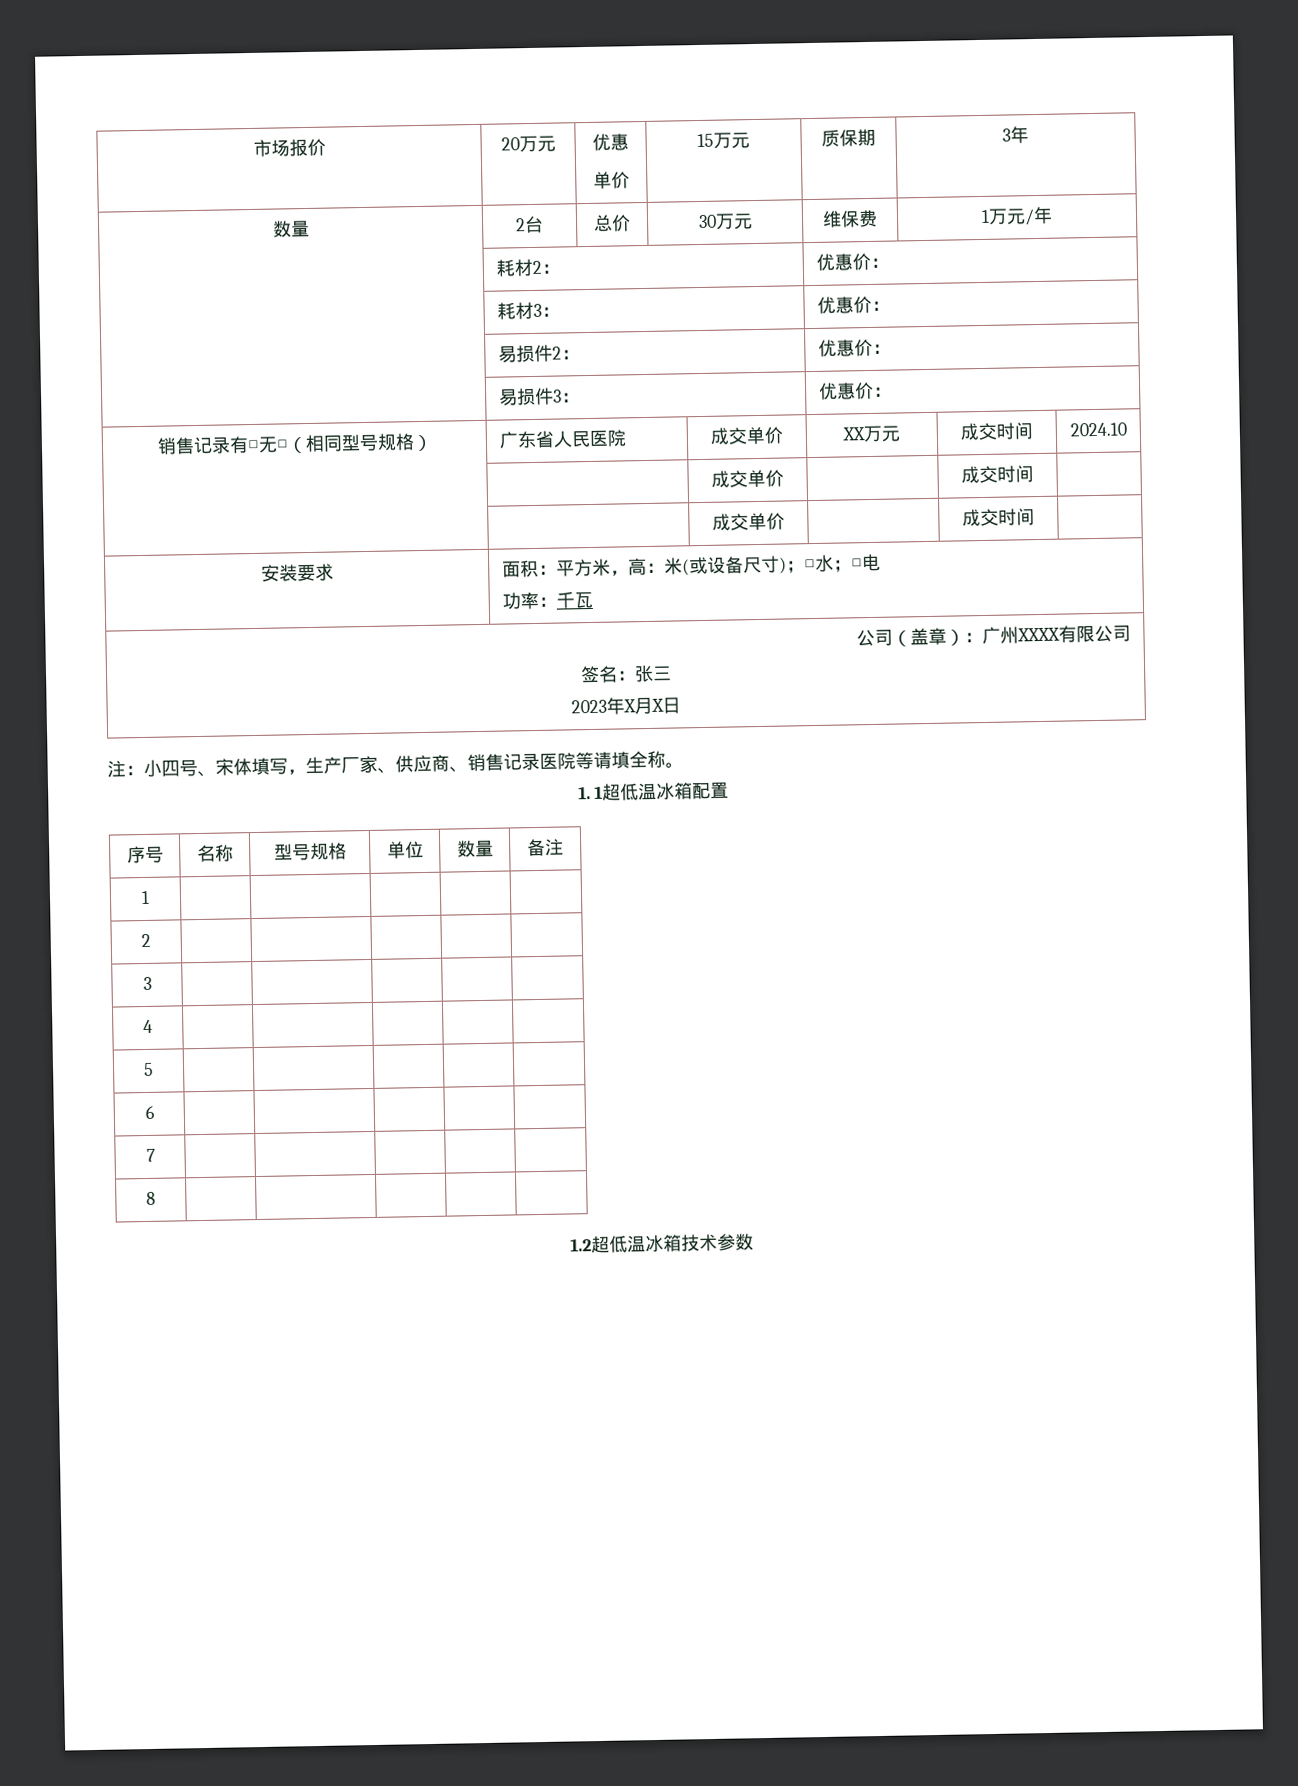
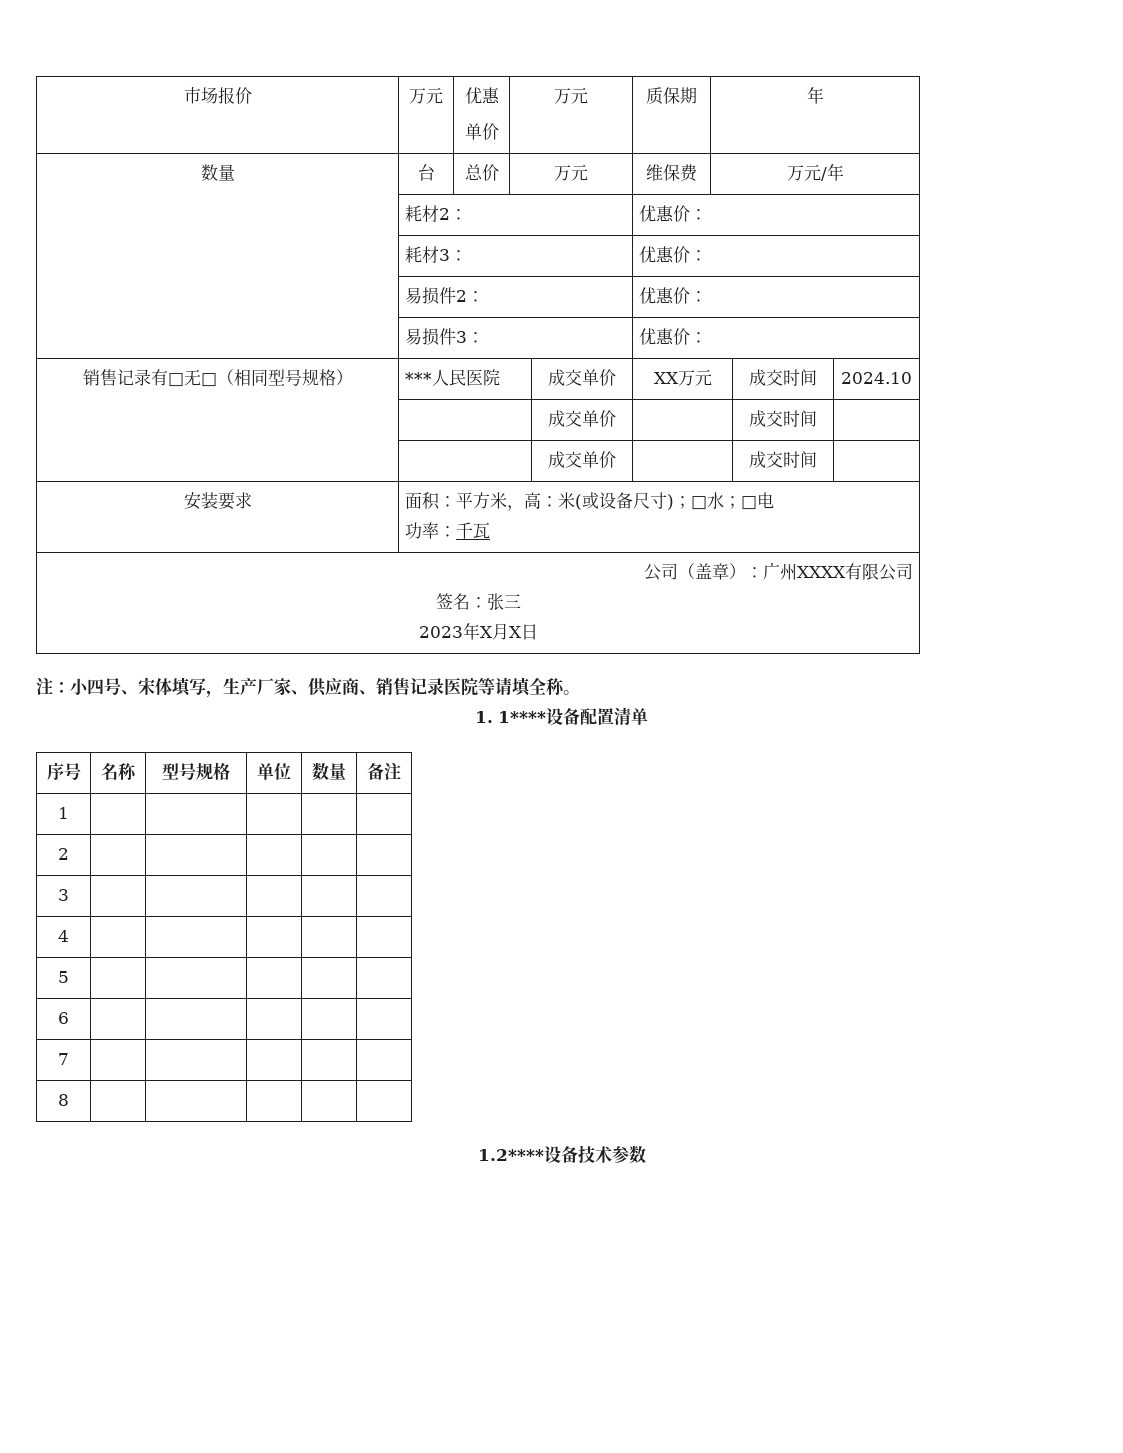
- 市场报价 | 20万元 | 优惠
- 单价 | 15万元 | 质保期 | 3年
+ 市场报价 | 万元 | 优惠
+ 单价 | 万元 | 质保期 | 年
- 数量 | 2台 | 总价 | 30万元 | 维保费 | 1万元/年
+ 数量 | 台 | 总价 | 万元 | 维保费 | 万元/年
- 销售记录有□无□（相同型号规格） | 广东省人民医院 | 成交单价 | XX万元 | 成交时间 | 2024.10
+ 销售记录有□无□（相同型号规格） | ***人民医院 | 成交单价 | XX万元 | 成交时间 | 2024.10
- 1. 1超低温冰箱配置
+ 1. 1****设备配置清单
- 1.2超低温冰箱技术参数
+ 1.2****设备技术参数

